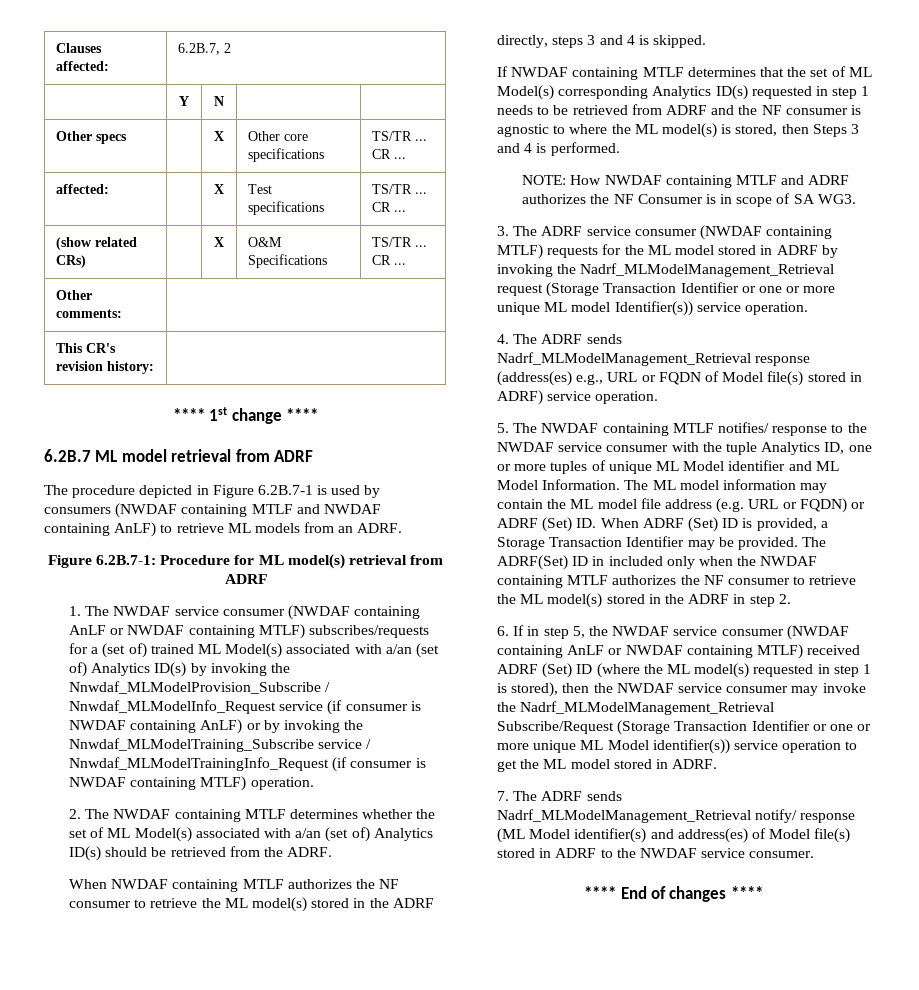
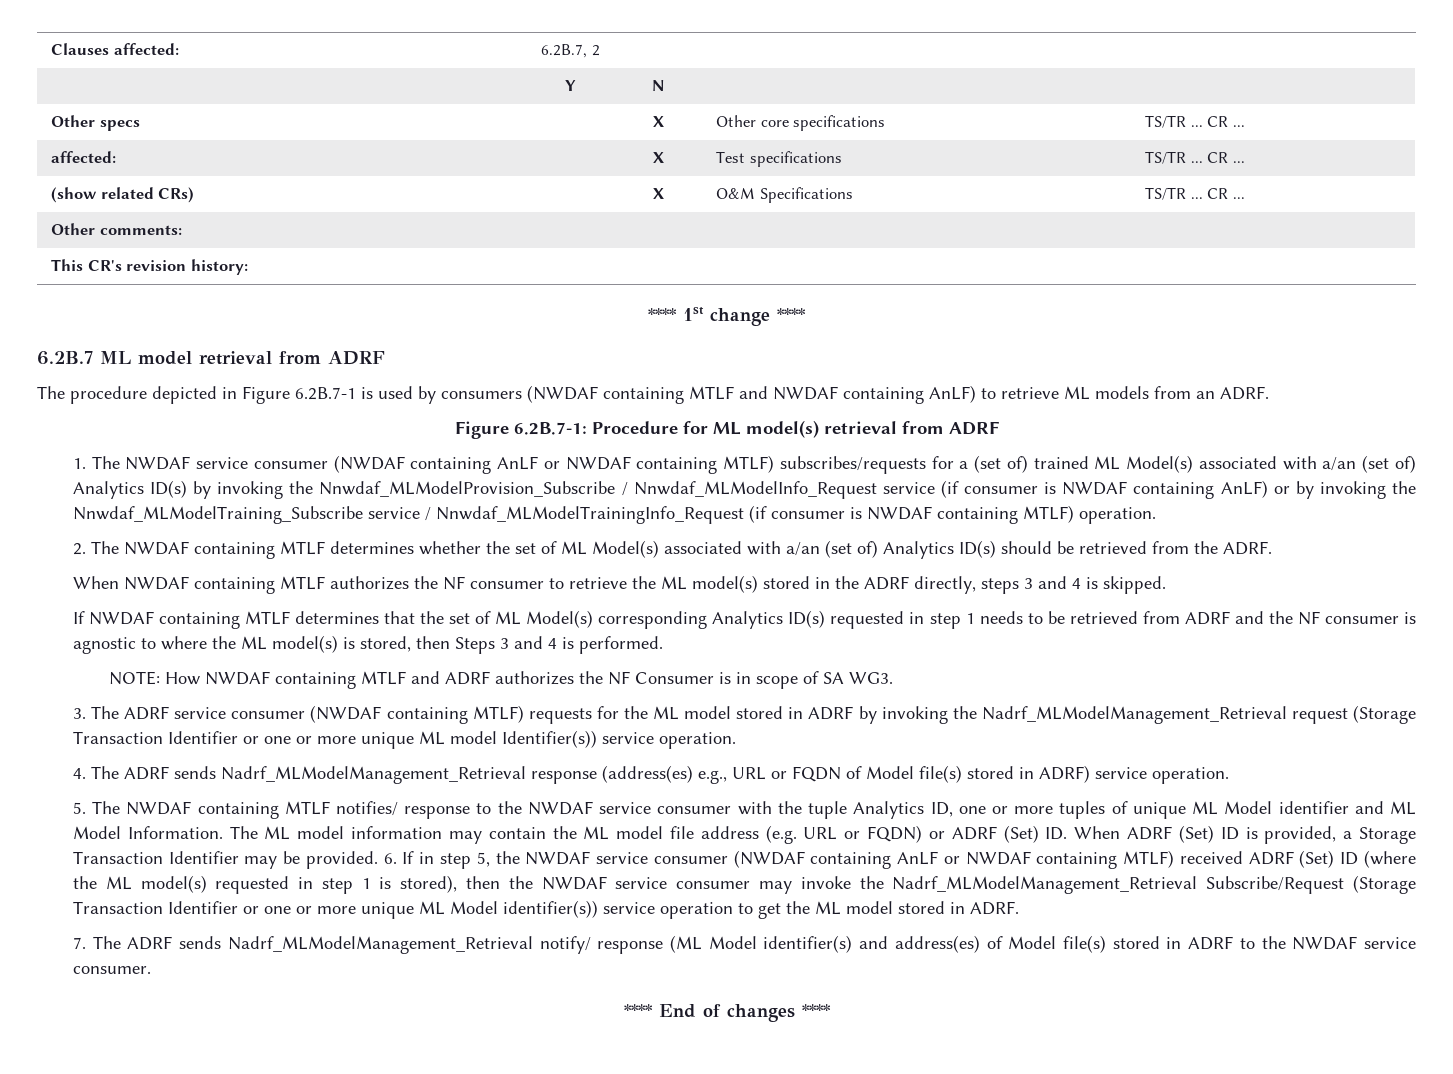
- The ML model information may contain the ML model file address (e.g. URL or FQDN) or ADRF (Set) ID. When ADRF (Set) ID is provided, a Storage Transaction Identifier may be provided. The ADRF(Set) ID in included only when the NWDAF containing MTLF authorizes the NF consumer to retrieve the ML model(s) stored in the ADRF in step 2.
- 6. If in step 5, the NWDAF service consumer (NWDAF containing AnLF or NWDAF containing MTLF) received ADRF (Set) ID (where the ML model(s) requested in step 1 is stored), then the NWDAF service consumer may invoke the Nadrf_MLModelManagement_Retrieval Subscribe/Request (Storage Transaction Identifier or one or more unique ML Model identifier(s)) service operation to get the ML model stored in ADRF.
+ The ML model information may contain the ML model file address (e.g. URL or FQDN) or ADRF (Set) ID. When ADRF (Set) ID is provided, a Storage Transaction Identifier may be provided. 6. If in step 5, the NWDAF service consumer (NWDAF containing AnLF or NWDAF containing MTLF) received ADRF (Set) ID (where the ML model(s) requested in step 1 is stored), then the NWDAF service consumer may invoke the Nadrf_MLModelManagement_Retrieval Subscribe/Request (Storage Transaction Identifier or one or more unique ML Model identifier(s)) service operation to get the ML model stored in ADRF.

